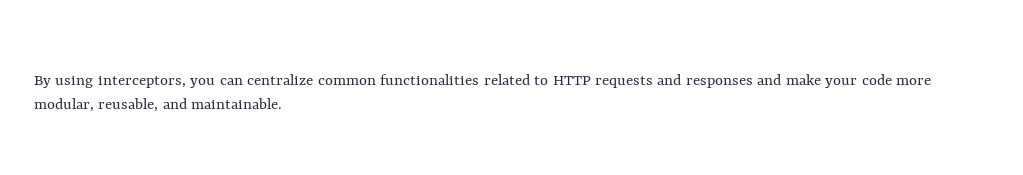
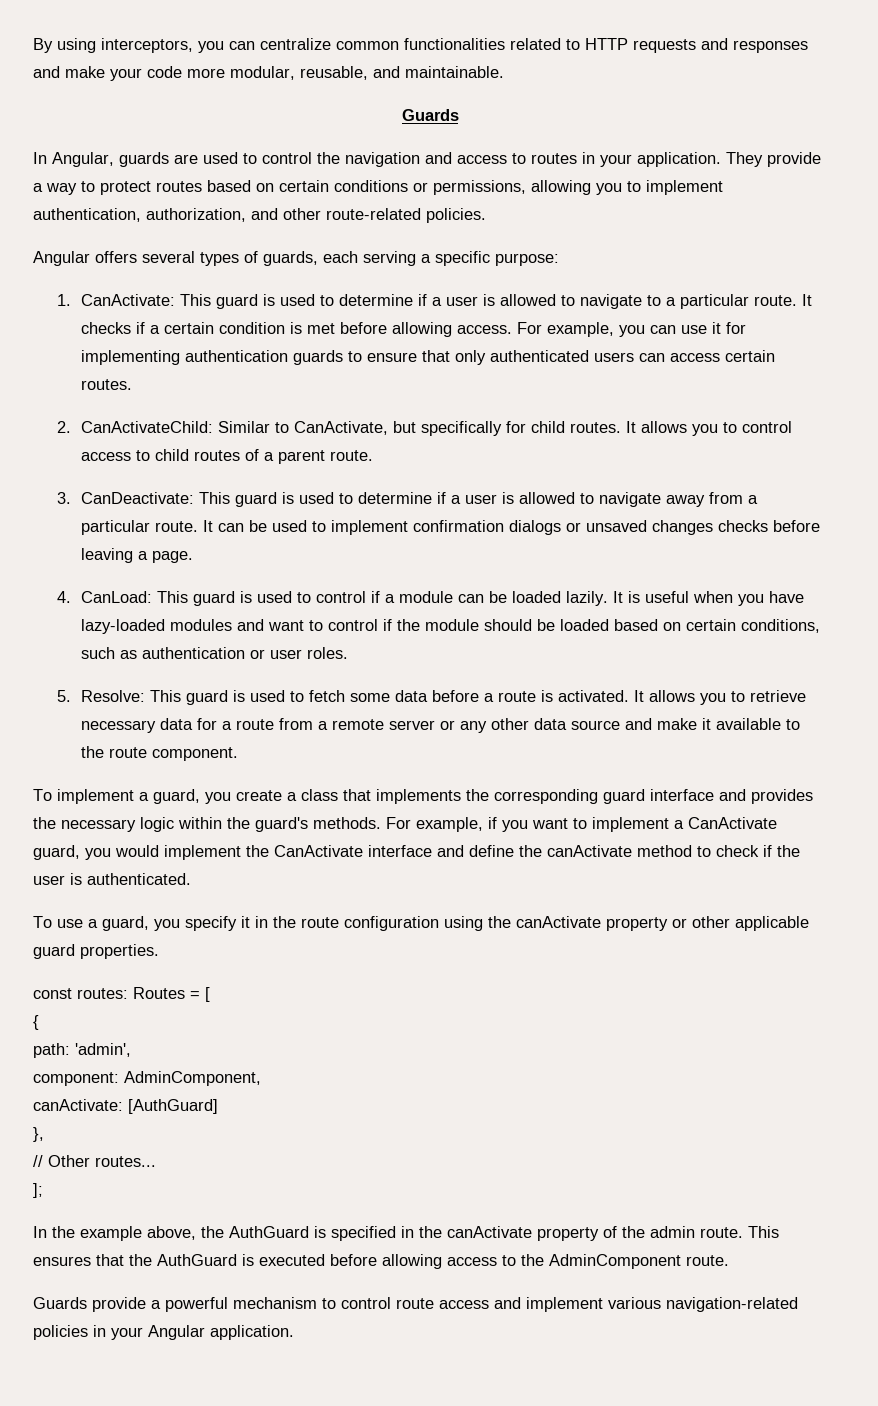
  By using interceptors, you can centralize common functionalities related to HTTP requests and responses and make your code more modular, reusable, and maintainable.
+ Guards
+ In Angular, guards are used to control the navigation and access to routes in your application. They provide a way to protect routes based on certain conditions or permissions, allowing you to implement authentication, authorization, and other route-related policies.
+ Angular offers several types of guards, each serving a specific purpose:
+ 1. CanActivate: This guard is used to determine if a user is allowed to navigate to a particular route. It checks if a certain condition is met before allowing access. For example, you can use it for implementing authentication guards to ensure that only authenticated users can access certain routes.
+ 2. CanActivateChild: Similar to CanActivate, but specifically for child routes. It allows you to control access to child routes of a parent route.
+ 3. CanDeactivate: This guard is used to determine if a user is allowed to navigate away from a particular route. It can be used to implement confirmation dialogs or unsaved changes checks before leaving a page.
+ 4. CanLoad: This guard is used to control if a module can be loaded lazily. It is useful when you have lazy-loaded modules and want to control if the module should be loaded based on certain conditions, such as authentication or user roles.
+ 5. Resolve: This guard is used to fetch some data before a route is activated. It allows you to retrieve necessary data for a route from a remote server or any other data source and make it available to the route component.
+ To implement a guard, you create a class that implements the corresponding guard interface and provides the necessary logic within the guard's methods. For example, if you want to implement a CanActivate guard, you would implement the CanActivate interface and define the canActivate method to check if the user is authenticated.
+ To use a guard, you specify it in the route configuration using the canActivate property or other applicable guard properties.
+ const routes: Routes = [
+ {
+ path: 'admin',
+ component: AdminComponent,
+ canActivate: [AuthGuard]
+ },
+ // Other routes...
+ ];
+ In the example above, the AuthGuard is specified in the canActivate property of the admin route. This ensures that the AuthGuard is executed before allowing access to the AdminComponent route.
+ Guards provide a powerful mechanism to control route access and implement various navigation-related policies in your Angular application.

